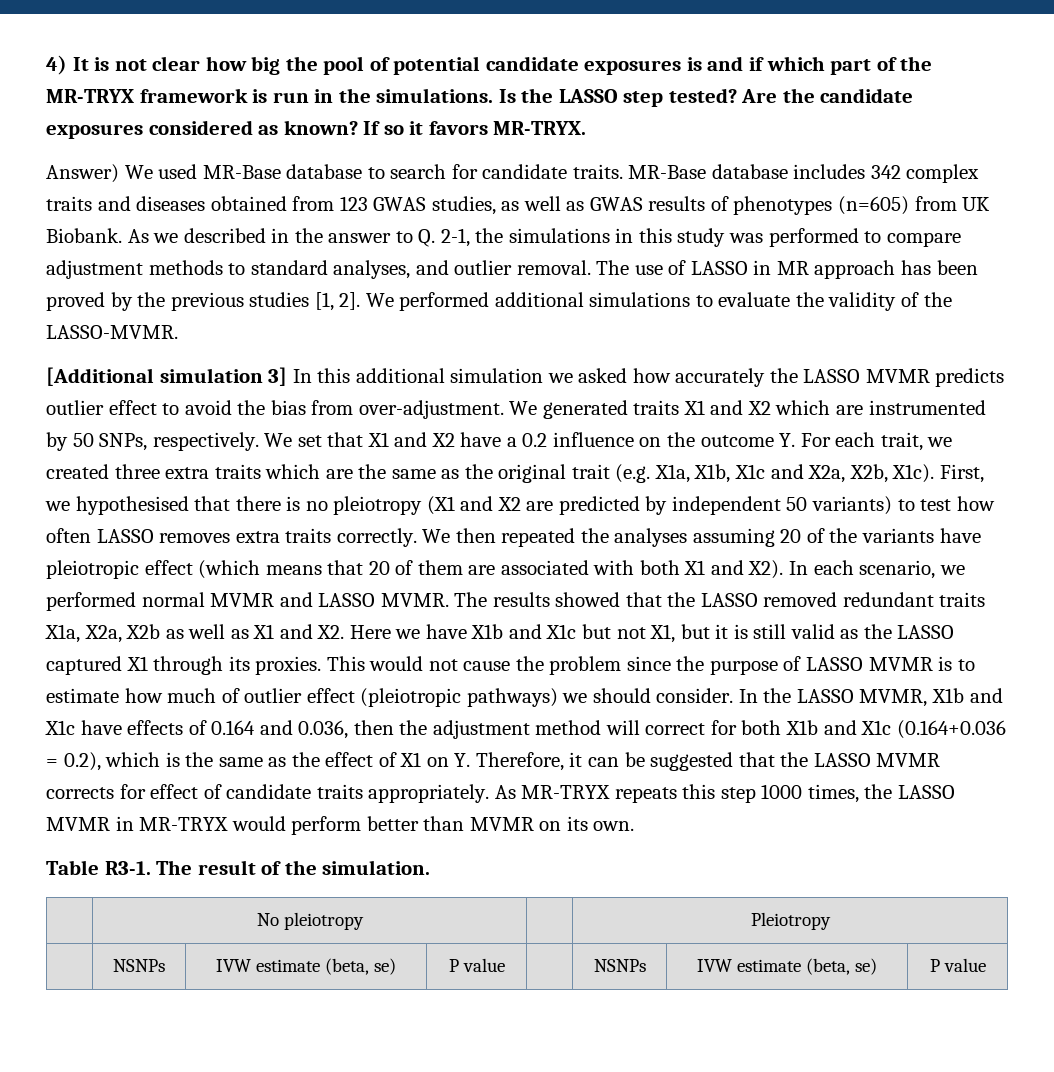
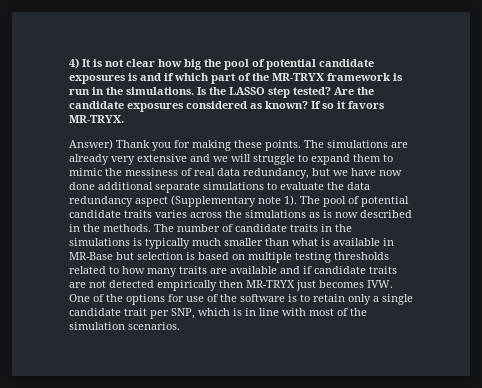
- Answer) We used MR-Base database to search for candidate traits. MR-Base database includes 342 complex traits and diseases obtained from 123 GWAS studies, as well as GWAS results of phenotypes (n=605) from UK Biobank. As we described in the answer to Q. 2-1, the simulations in this study was performed to compare adjustment methods to standard analyses, and outlier removal. The use of LASSO in MR approach has been proved by the previous studies [1, 2]. We performed additional simulations to evaluate the validity of the LASSO-MVMR.
- [Additional simulation 3] In this additional simulation we asked how accurately the LASSO MVMR predicts outlier effect to avoid the bias from over-adjustment. We generated traits X1 and X2 which are instrumented by 50 SNPs, respectively. We set that X1 and X2 have a 0.2 influence on the outcome Y. For each trait, we created three extra traits which are the same as the original trait (e.g. X1a, X1b, X1c and X2a, X2b, X1c). First, we hypothesised that there is no pleiotropy (X1 and X2 are predicted by independent 50 variants) to test how often LASSO removes extra traits correctly. We then repeated the analyses assuming 20 of the variants have pleiotropic effect (which means that 20 of them are associated with both X1 and X2). In each scenario, we performed normal MVMR and LASSO MVMR. The results showed that the LASSO removed redundant traits X1a, X2a, X2b as well as X1 and X2. Here we have X1b and X1c but not X1, but it is still valid as the LASSO captured X1 through its proxies. This would not cause the problem since the purpose of LASSO MVMR is to estimate how much of outlier effect (pleiotropic pathways) we should consider. In the LASSO MVMR, X1b and X1c have effects of 0.164 and 0.036, then the adjustment method will correct for both X1b and X1c (0.164+0.036 = 0.2), which is the same as the effect of X1 on Y. Therefore, it can be suggested that the LASSO MVMR corrects for effect of candidate traits appropriately. As MR-TRYX repeats this step 1000 times, the LASSO MVMR in MR-TRYX would perform better than MVMR on its own.
- Table R3-1. The result of the simulation.
- | No pleiotropy | | Pleiotropy
- | NSNPs | IVW estimate (beta, se) | P value | | NSNPs | IVW estimate (beta, se) | P value
+ Answer) Thank you for making these points. The simulations are already very extensive and we will struggle to expand them to mimic the messiness of real data redundancy, but we have now done additional separate simulations to evaluate the data redundancy aspect (Supplementary note 1). The pool of potential candidate traits varies across the simulations as is now described in the methods. The number of candidate traits in the simulations is typically much smaller than what is available in MR-Base but selection is based on multiple testing thresholds related to how many traits are available and if candidate traits are not detected empirically then MR-TRYX just becomes IVW. One of the options for use of the software is to retain only a single candidate trait per SNP, which is in line with most of the simulation scenarios.

